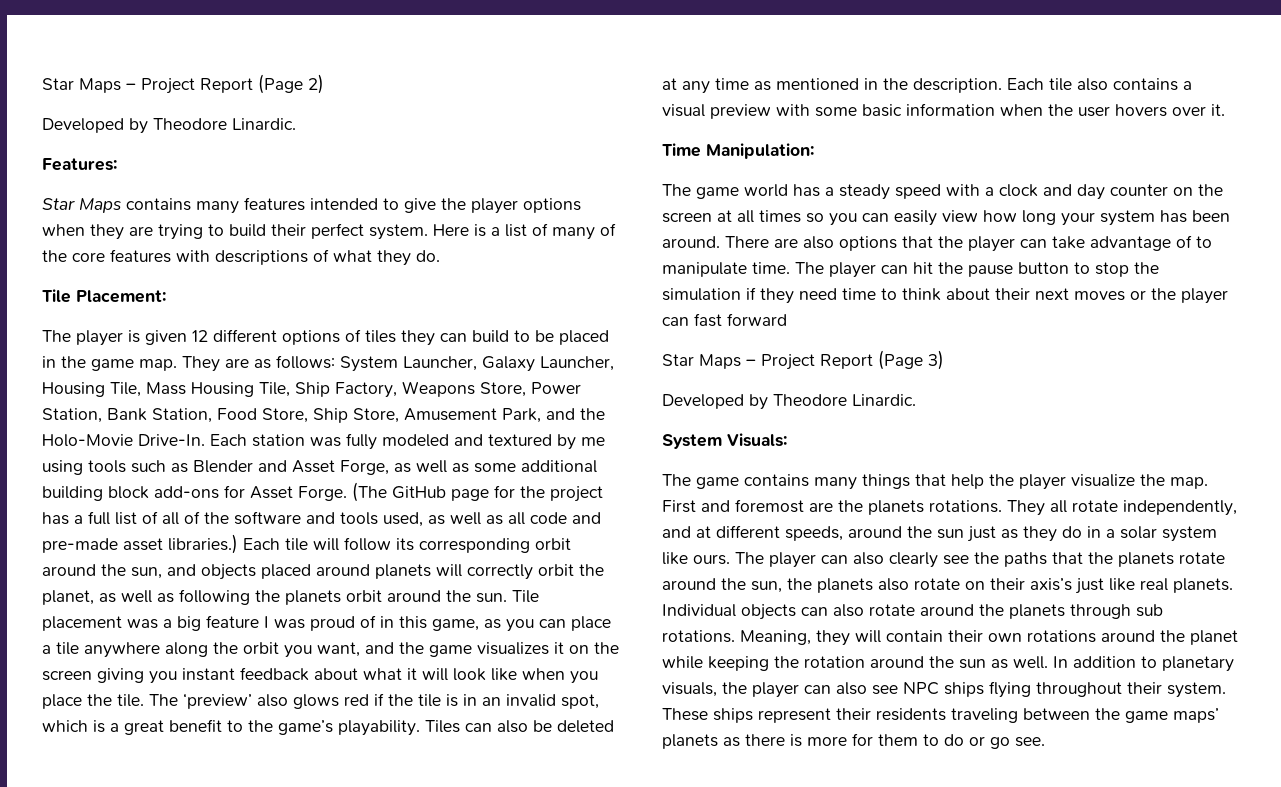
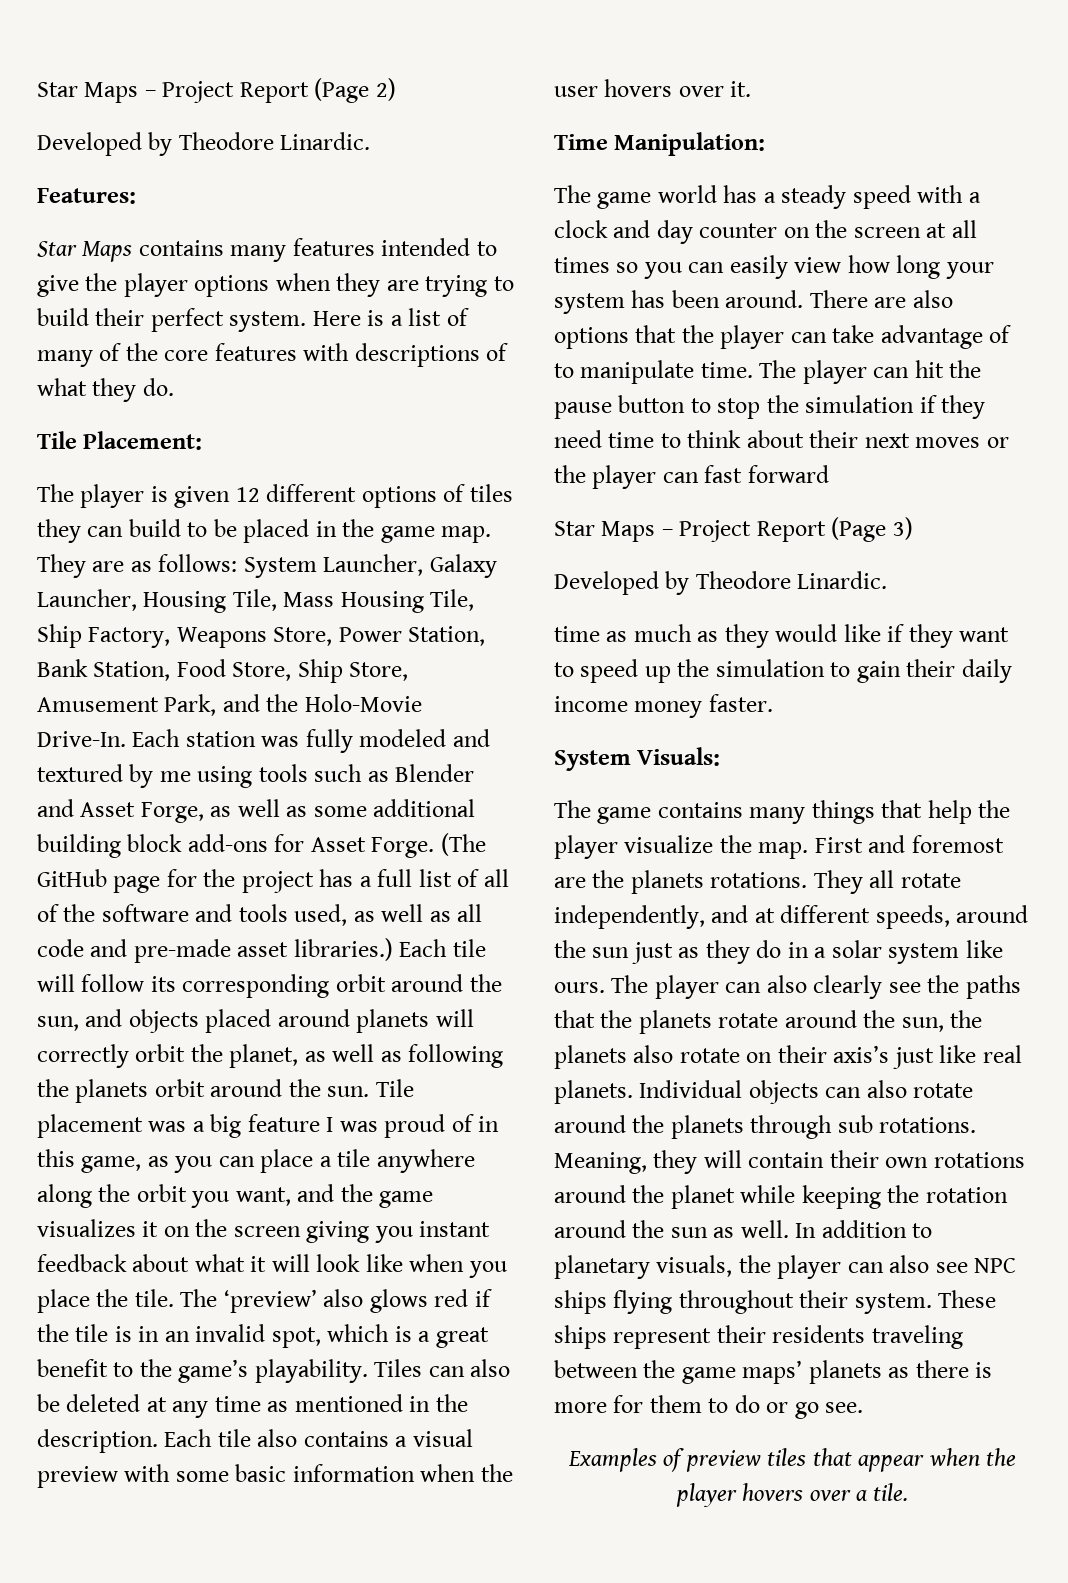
+ time as much as they would like if they want to speed up the simulation to gain their daily income money faster.
+ Examples of preview tiles that appear when the player hovers over a tile.

